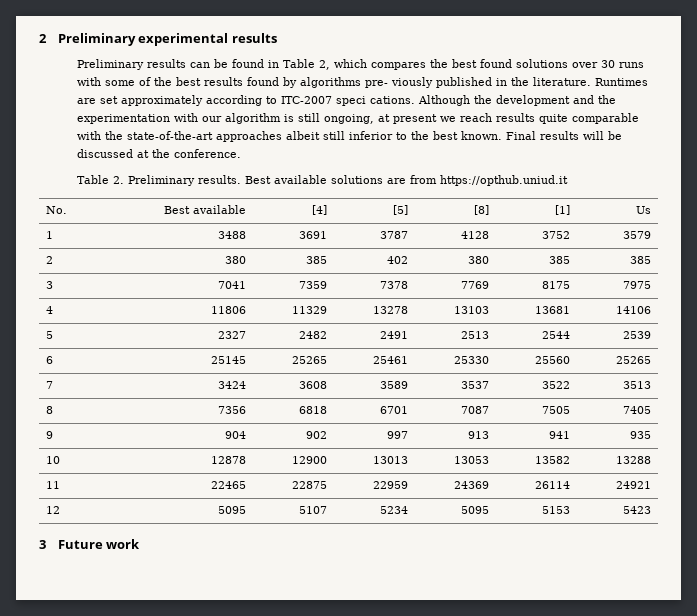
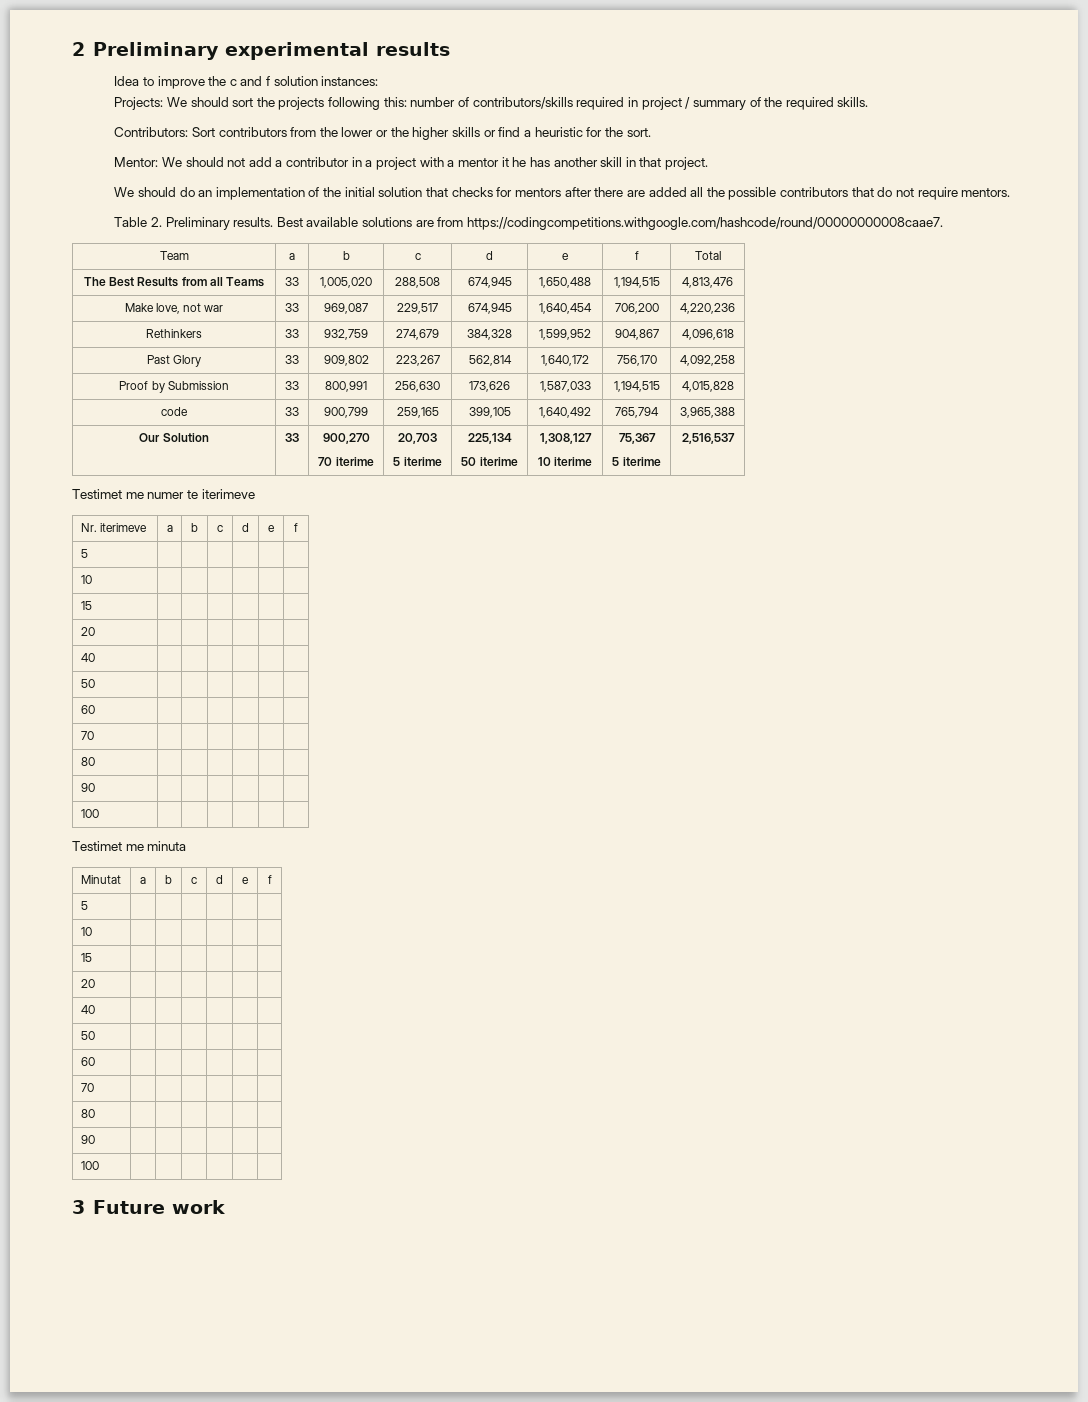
- Preliminary results can be found in Table 2, which compares the best found solutions over 30 runs with some of the best results found by algorithms pre- viously published in the literature. Runtimes are set approximately according to ITC-2007 speci cations. Although the development and the experimentation with our algorithm is still ongoing, at present we reach results quite comparable with the state-of-the-art approaches albeit still inferior to the best known. Final results will be discussed at the conference.
+ Idea to improve the c and f solution instances:
+ Projects: We should sort the projects following this: number of contributors/skills required in project / summary of the required skills.
+ Contributors: Sort contributors from the lower or the higher skills or find a heuristic for the sort.
+ Mentor: We should not add a contributor in a project with a mentor it he has another skill in that project.
+ We should do an implementation of the initial solution that checks for mentors after there are added all the possible contributors that do not require mentors.
- Best available solutions are from https://opthub.uniud.it
- No. | Best available | [4] | [5] | [8] | [1] | Us
- 1 | 3488 | 3691 | 3787 | 4128 | 3752 | 3579
- 2 | 380 | 385 | 402 | 380 | 385 | 385
- 3 | 7041 | 7359 | 7378 | 7769 | 8175 | 7975
- 4 | 11806 | 11329 | 13278 | 13103 | 13681 | 14106
- 5 | 2327 | 2482 | 2491 | 2513 | 2544 | 2539
- 6 | 25145 | 25265 | 25461 | 25330 | 25560 | 25265
- 7 | 3424 | 3608 | 3589 | 3537 | 3522 | 3513
- 8 | 7356 | 6818 | 6701 | 7087 | 7505 | 7405
- 9 | 904 | 902 | 997 | 913 | 941 | 935
- 10 | 12878 | 12900 | 13013 | 13053 | 13582 | 13288
- 11 | 22465 | 22875 | 22959 | 24369 | 26114 | 24921
- 12 | 5095 | 5107 | 5234 | 5095 | 5153 | 5423
+ Best available solutions are from https://codingcompetitions.withgoogle.com/hashcode/round/00000000008caae7.
+ Team | a | b | c | d | e | f | Total
+ The Best Results from all Teams | 33 | 1,005,020 | 288,508 | 674,945 | 1,650,488 | 1,194,515 | 4,813,476
+ Make love, not war | 33 | 969,087 | 229,517 | 674,945 | 1,640,454 | 706,200 | 4,220,236
+ Rethinkers | 33 | 932,759 | 274,679 | 384,328 | 1,599,952 | 904,867 | 4,096,618
+ Past Glory | 33 | 909,802 | 223,267 | 562,814 | 1,640,172 | 756,170 | 4,092,258
+ Proof by Submission | 33 | 800,991 | 256,630 | 173,626 | 1,587,033 | 1,194,515 | 4,015,828
+ code | 33 | 900,799 | 259,165 | 399,105 | 1,640,492 | 765,794 | 3,965,388
+ Our Solution | 33 | 900,270
+ 70 iterime | 20,703
+ 5 iterime | 225,134
+ 50 iterime | 1,308,127
+ 10 iterime | 75,367
+ 5 iterime | 2,516,537
+ Testimet me numer te iterimeve
+ Nr. iterimeve | a | b | c | d | e | f
+ 5 | | | | | |
+ 10 | | | | | |
+ 15 | | | | | |
+ 20 | | | | | |
+ 40 | | | | | |
+ 50 | | | | | |
+ 60 | | | | | |
+ 70 | | | | | |
+ 80 | | | | | |
+ 90 | | | | | |
+ 100 | | | | | |
+ Testimet me minuta
+ Minutat | a | b | c | d | e | f
+ 5 | | | | | |
+ 10 | | | | | |
+ 15 | | | | | |
+ 20 | | | | | |
+ 40 | | | | | |
+ 50 | | | | | |
+ 60 | | | | | |
+ 70 | | | | | |
+ 80 | | | | | |
+ 90 | | | | | |
+ 100 | | | | | |

